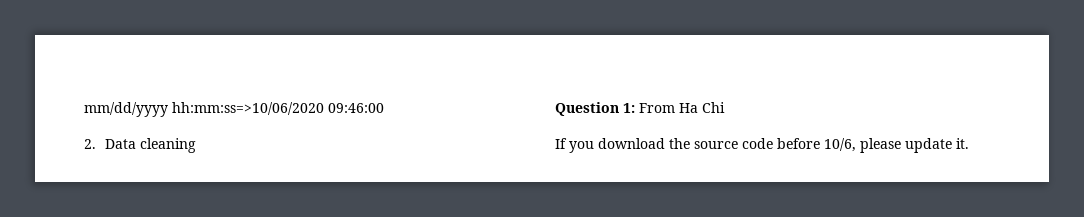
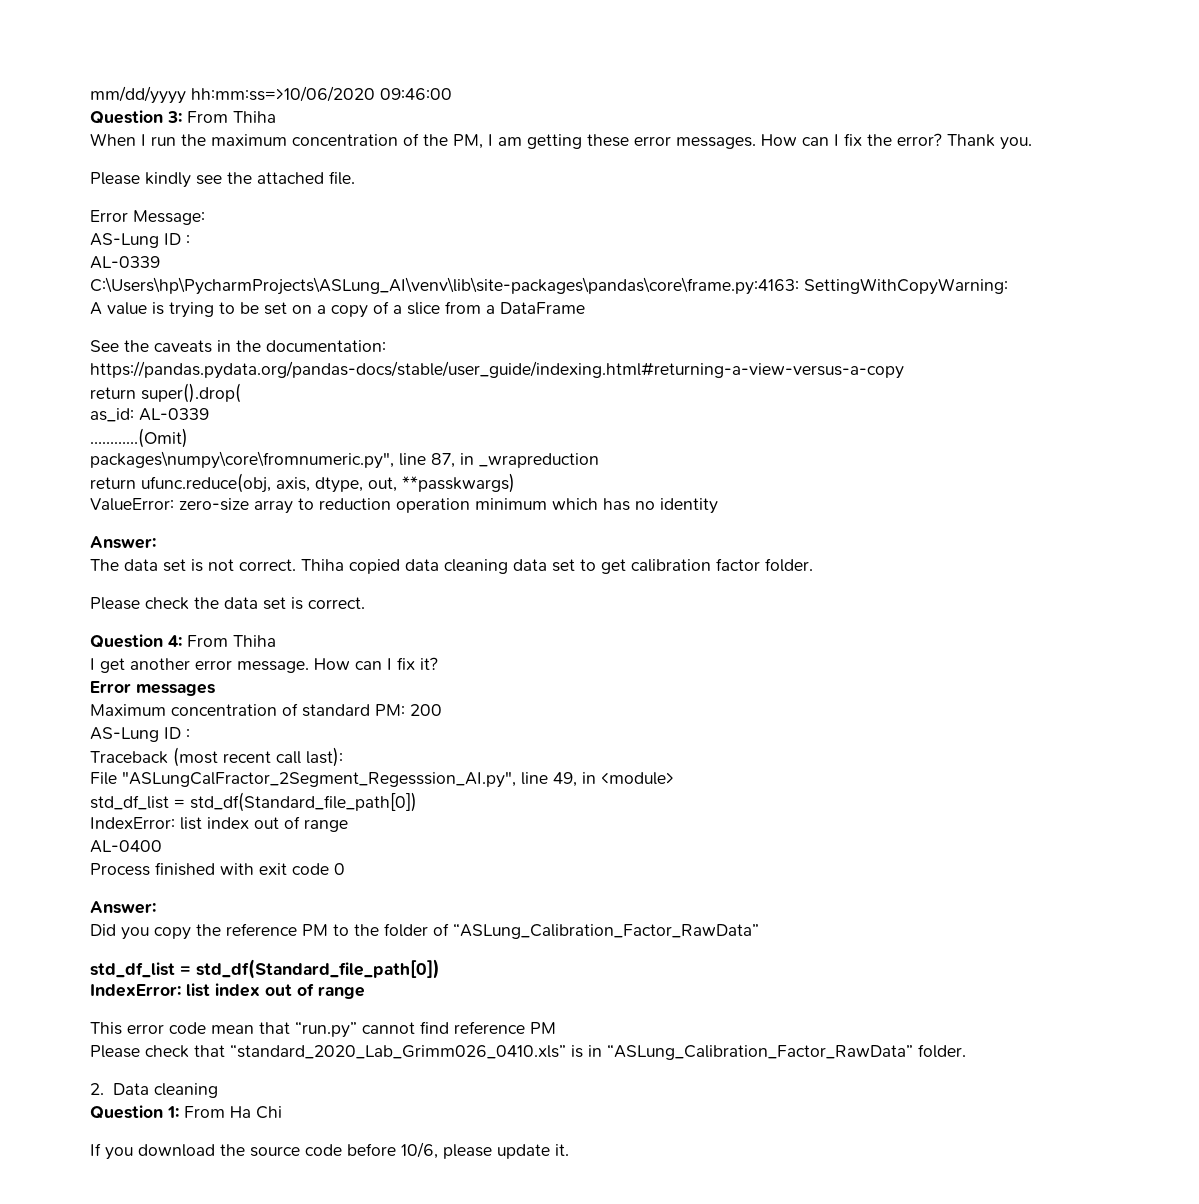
+ Question 3: From Thiha
+ When I run the maximum concentration of the PM, I am getting these error messages. How can I fix the error? Thank you.
+ Please kindly see the attached file.
+ Error Message:
+ AS-Lung ID :
+ AL-0339
+ C:\Users\hp\PycharmProjects\ASLung_AI\venv\lib\site-packages\pandas\core\frame.py:4163: SettingWithCopyWarning:
+ A value is trying to be set on a copy of a slice from a DataFrame
+ See the caveats in the documentation: https://pandas.pydata.org/pandas-docs/stable/user_guide/indexing.html#returning-a-view-versus-a-copy
+ return super().drop(
+ as_id: AL-0339
+ …………(Omit)
+ packages\numpy\core\fromnumeric.py", line 87, in _wrapreduction
+ return ufunc.reduce(obj, axis, dtype, out, **passkwargs)
+ ValueError: zero-size array to reduction operation minimum which has no identity
+ Answer:
+ The data set is not correct. Thiha copied data cleaning data set to get calibration factor folder.
+ Please check the data set is correct.
+ Question 4: From Thiha
+ I get another error message. How can I fix it?
+ Error messages
+ Maximum concentration of standard PM: 200
+ AS-Lung ID :
+ Traceback (most recent call last):
+ File "ASLungCalFractor_2Segment_Regesssion_AI.py", line 49, in <module>
+ std_df_list = std_df(Standard_file_path[0])
+ IndexError: list index out of range
+ AL-0400
+ Process finished with exit code 0
+ Answer:
+ Did you copy the reference PM to the folder of “ASLung_Calibration_Factor_RawData”
+ std_df_list = std_df(Standard_file_path[0])
+ IndexError: list index out of range
+ This error code mean that “run.py” cannot find reference PM
+ Please check that “standard_2020_Lab_Grimm026_0410.xls” is in “ASLung_Calibration_Factor_RawData” folder.

